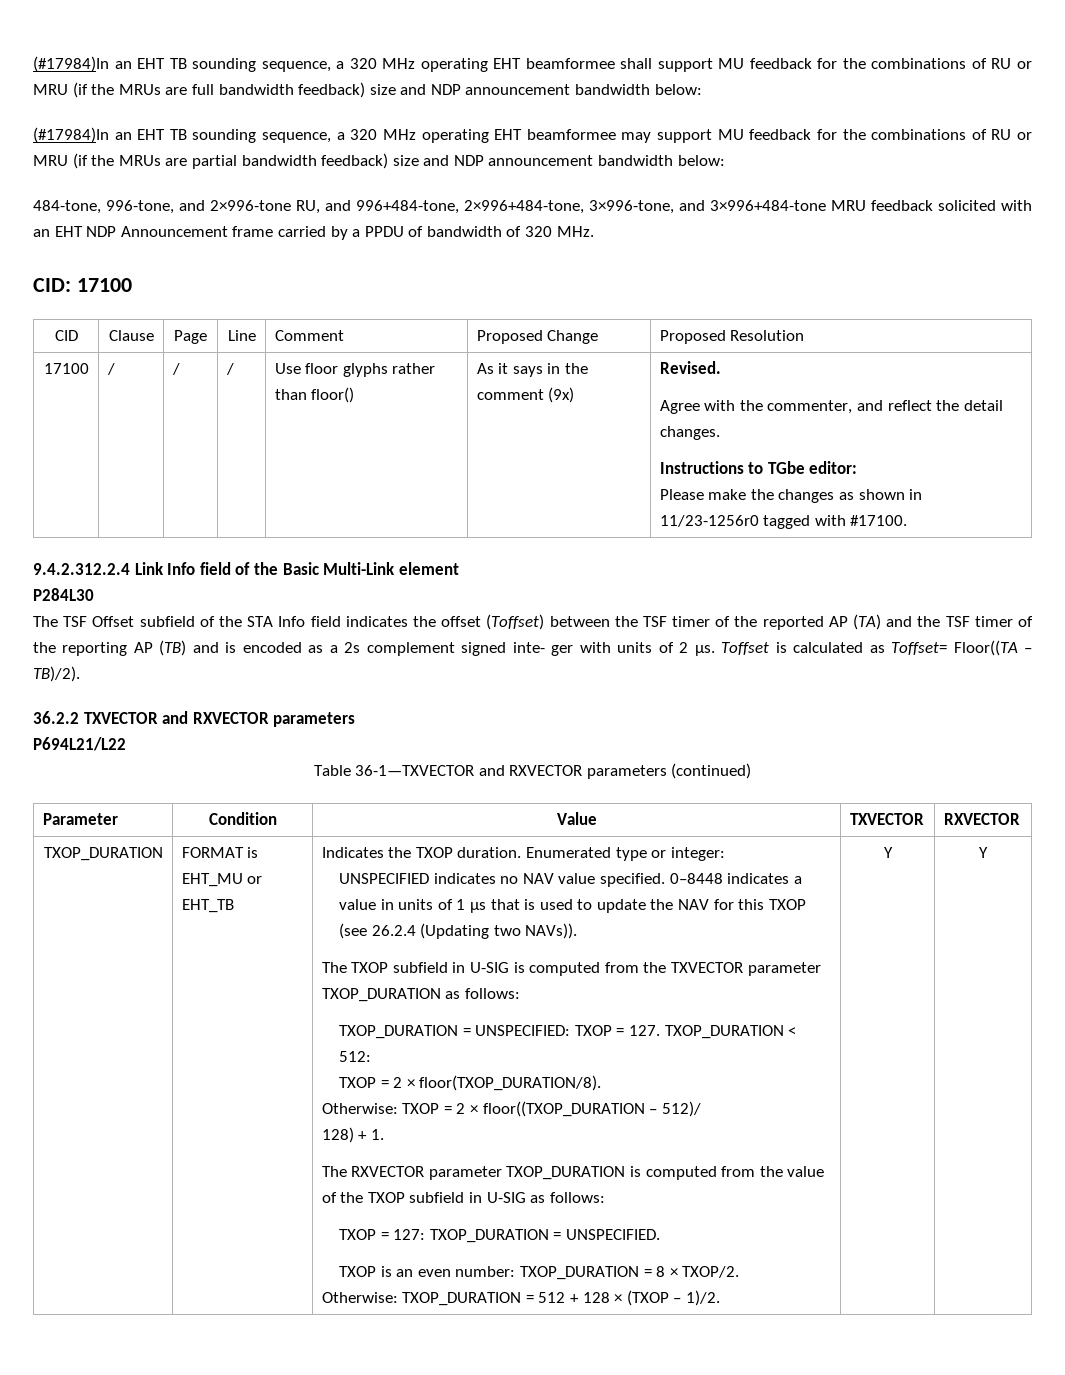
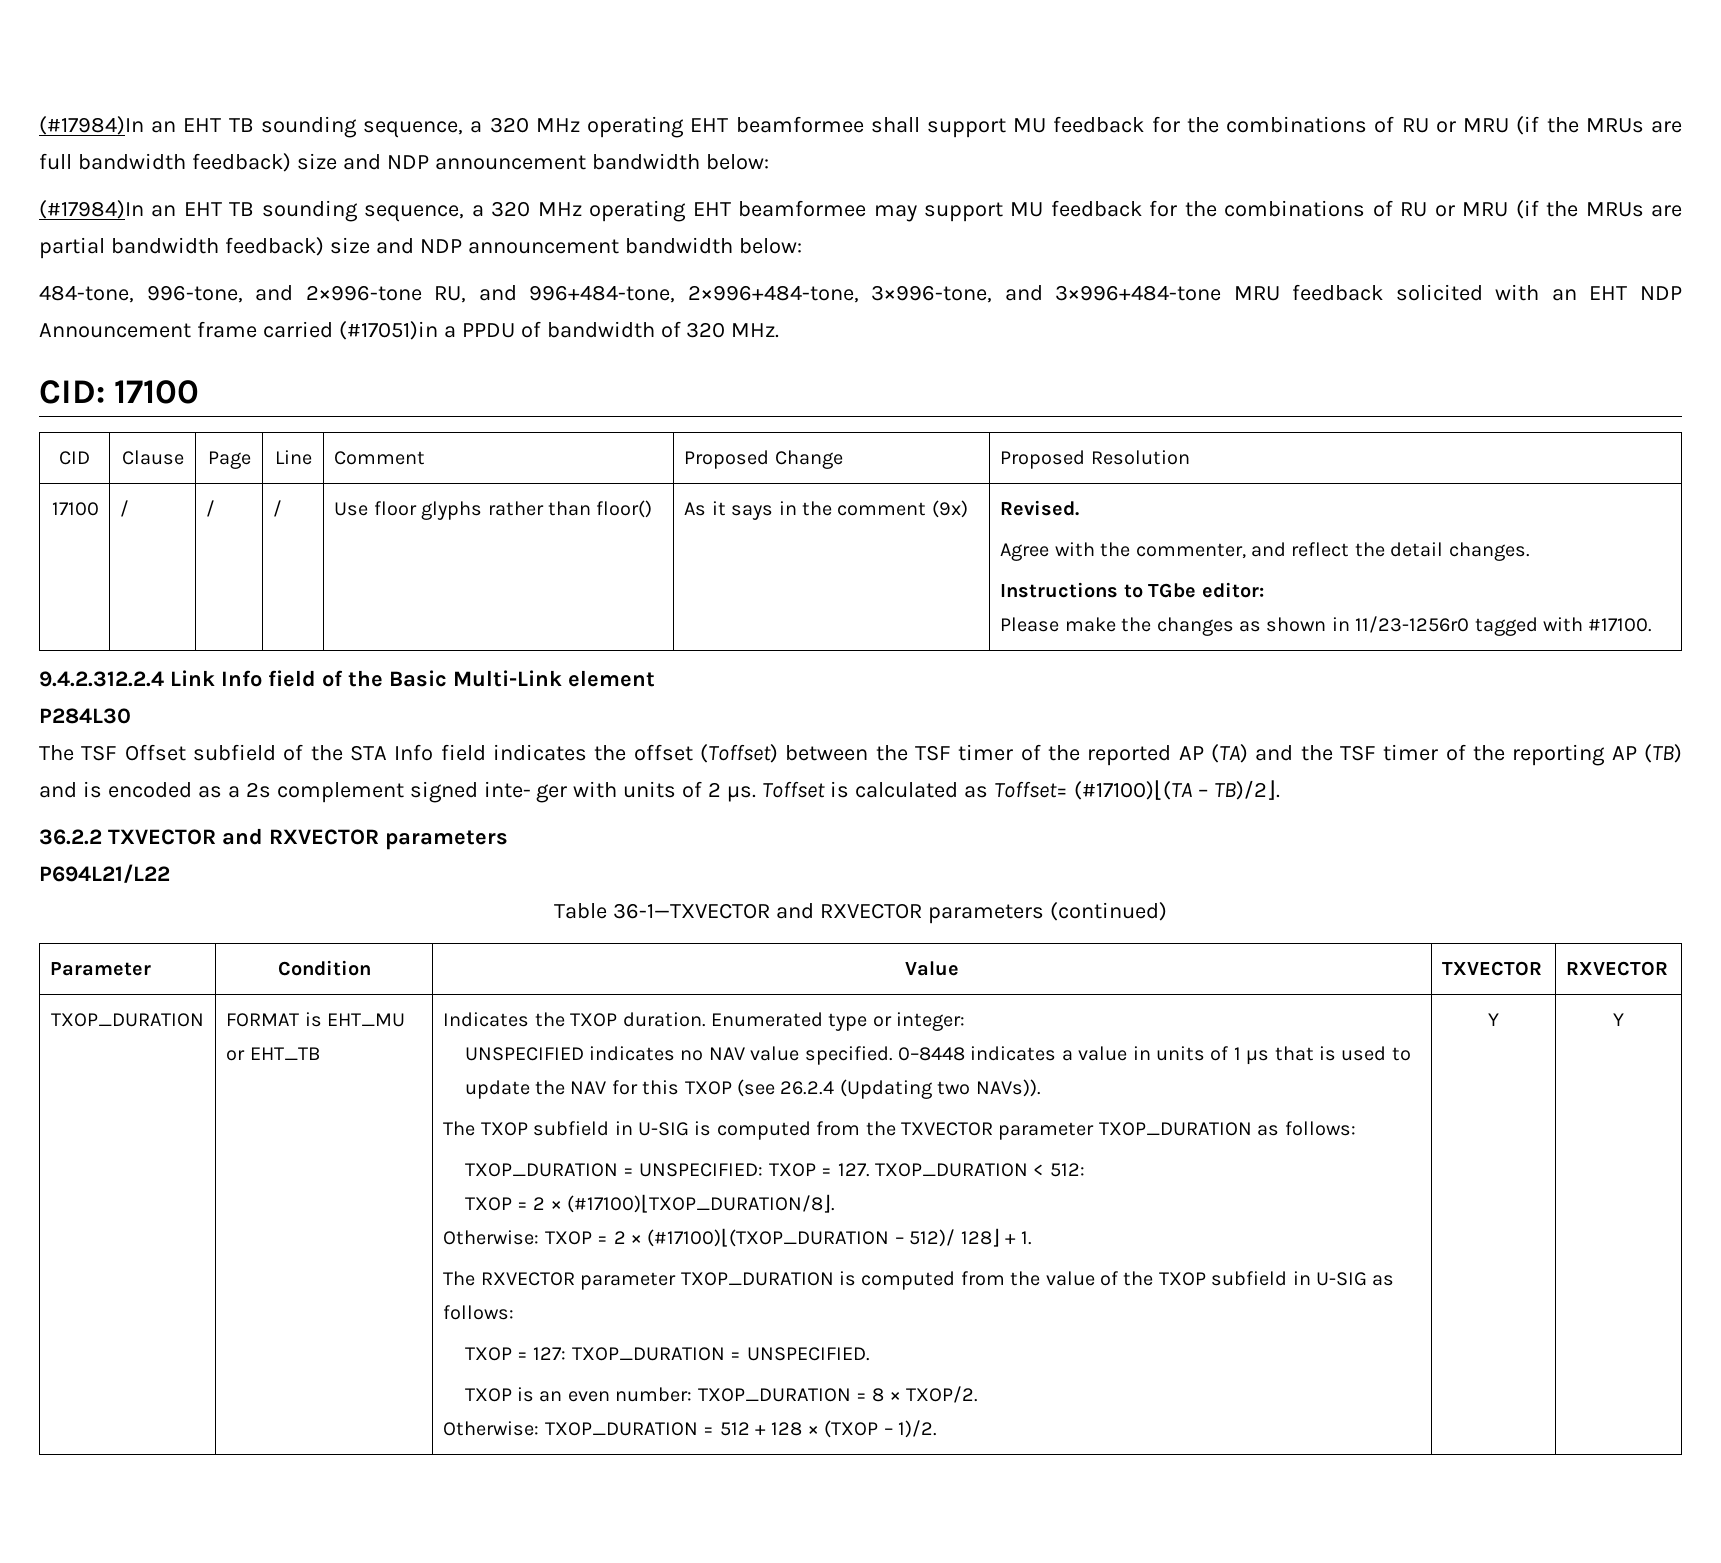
- 484-tone, 996-tone, and 2×996-tone RU, and 996+484-tone, 2×996+484-tone, 3×996-tone, and 3×996+484-tone MRU feedback solicited with an EHT NDP Announcement frame carried by a PPDU of bandwidth of 320 MHz.
+ 484-tone, 996-tone, and 2×996-tone RU, and 996+484-tone, 2×996+484-tone, 3×996-tone, and 3×996+484-tone MRU feedback solicited with an EHT NDP Announcement frame carried (#17051)in a PPDU of bandwidth of 320 MHz.
- Toffset is calculated as Toffset= Floor((TA – TB)/2).
+ Toffset is calculated as Toffset= (#17100)⌊(TA – TB)/2⌋.
- TXOP = 2 × floor(TXOP_DURATION/8).
+ TXOP = 2 × (#17100)⌊TXOP_DURATION/8⌋.
- Otherwise: TXOP = 2 × floor((TXOP_DURATION – 512)/
- 128) + 1.
+ Otherwise: TXOP = 2 × (#17100)⌊(TXOP_DURATION – 512)/ 128⌋ + 1.

